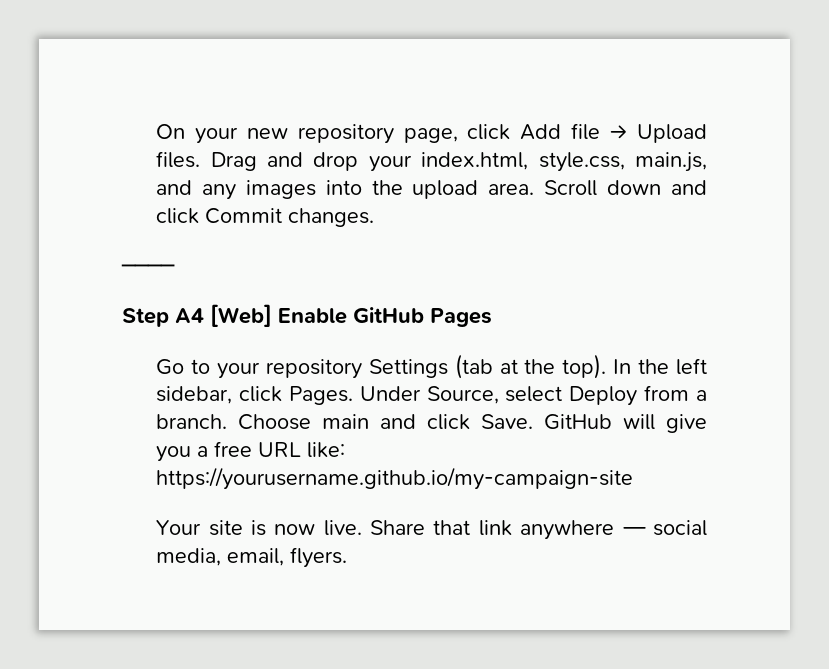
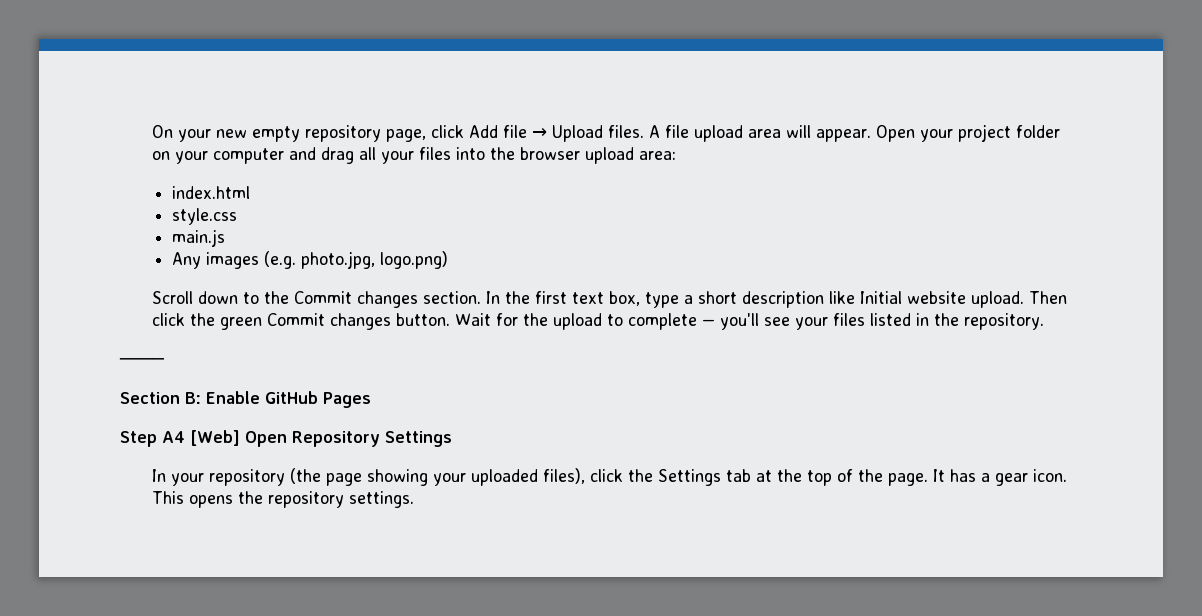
- On your new repository page, click Add file → Upload files.
+ On your new empty repository page, click Add file → Upload files.
- Drag and drop your index.html, style.css, main.js, and any images into the upload area. Scroll down and click Commit changes.
+ A file upload area will appear. Open your project folder on your computer and drag all your files into the browser upload area:
+ index.html
+ style.css
+ main.js
+ Any images (e.g. photo.jpg, logo.png)
+ Scroll down to the Commit changes section. In the first text box, type a short description like Initial website upload. Then click the green Commit changes button. Wait for the upload to complete — you'll see your files listed in the repository.
  ────
- Step A4 [Web] Enable GitHub Pages
- Go to your repository Settings (tab at the top). In the left sidebar, click Pages. Under Source, select Deploy from a branch. Choose main and click Save. GitHub will give you a free URL like: https://yourusername.github.io/my-campaign-site
- Your site is now live. Share that link anywhere — social media, email, flyers.
+ Section B: Enable GitHub Pages
+ Step A4 [Web] Open Repository Settings
+ In your repository (the page showing your uploaded files), click the Settings tab at the top of the page. It has a gear icon. This opens the repository settings.

